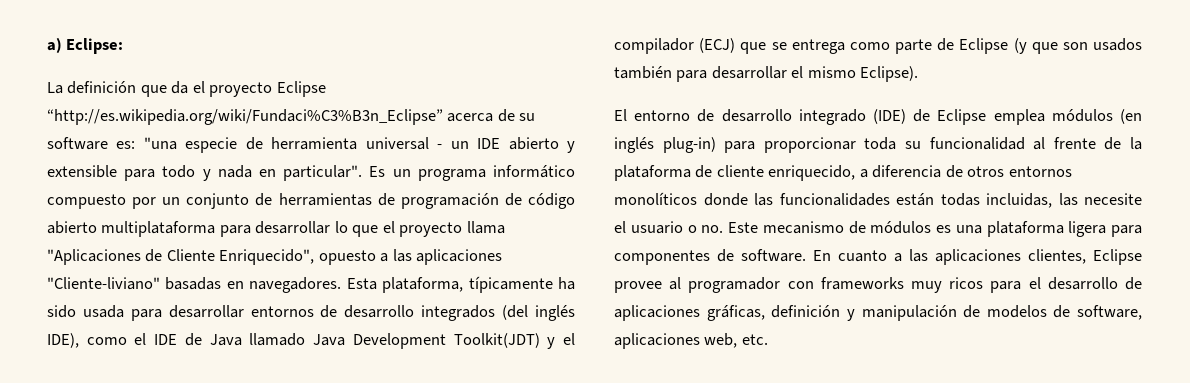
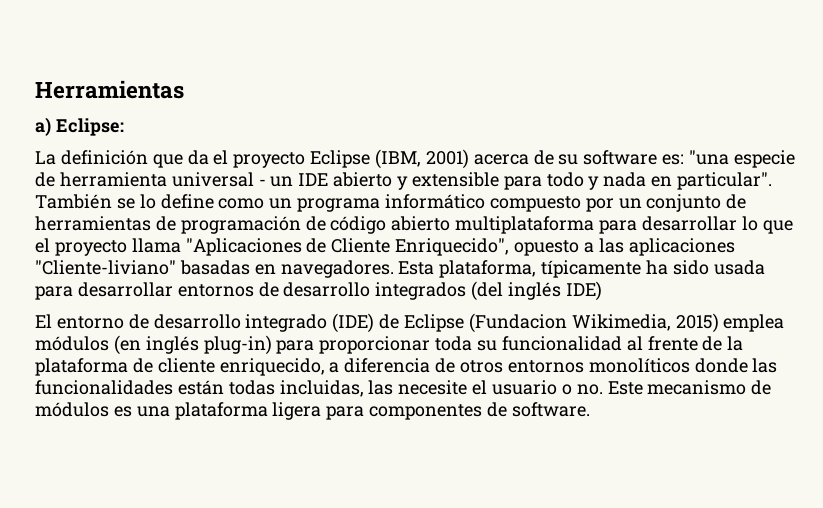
+ Herramientas
- La definición que da el proyecto Eclipse “http://es.wikipedia.org/wiki/Fundaci%C3%B3n_Eclipse” acerca de su software es: "una especie de herramienta universal - un IDE abierto y extensible para todo y nada en particular".
+ La definición que da el proyecto Eclipse (IBM, 2001) acerca de su software es: "una especie de herramienta universal - un IDE abierto y extensible para todo y nada en particular".
- Es un programa informático compuesto por un conjunto de herramientas de programación de código abierto multiplataforma para desarrollar lo que el proyecto llama "Aplicaciones de Cliente Enriquecido", opuesto a las aplicaciones "Cliente-liviano" basadas en navegadores.
+ También se lo define como un programa informático compuesto por un conjunto de herramientas de programación de código abierto multiplataforma para desarrollar lo que el proyecto llama "Aplicaciones de Cliente Enriquecido", opuesto a las aplicaciones "Cliente-liviano" basadas en navegadores.
- Esta plataforma, típicamente ha sido usada para desarrollar entornos de desarrollo integrados (del inglés IDE), como el IDE de Java llamado Java Development Toolkit(JDT) y el compilador (ECJ) que se entrega como parte de Eclipse (y que son usados también para desarrollar el mismo Eclipse).
+ Esta plataforma, típicamente ha sido usada para desarrollar entornos de desarrollo integrados (del inglés IDE)
- El entorno de desarrollo integrado (IDE) de Eclipse emplea módulos (en inglés plug-in) para proporcionar toda su funcionalidad al frente de la plataforma de cliente enriquecido, a diferencia de otros entornos monolíticos donde las funcionalidades están todas incluidas, las necesite el usuario o no. Este mecanismo de módulos es una plataforma ligera para componentes de software. En cuanto a las aplicaciones clientes, Eclipse provee al programador con frameworks muy ricos para el desarrollo de aplicaciones gráficas, definición y manipulación de modelos de software, aplicaciones web, etc.
+ El entorno de desarrollo integrado (IDE) de Eclipse (Fundacion Wikimedia, 2015) emplea módulos (en inglés plug-in) para proporcionar toda su funcionalidad al frente de la plataforma de cliente enriquecido, a diferencia de otros entornos monolíticos donde las funcionalidades están todas incluidas, las necesite el usuario o no. Este mecanismo de módulos es una plataforma ligera para componentes de software.

